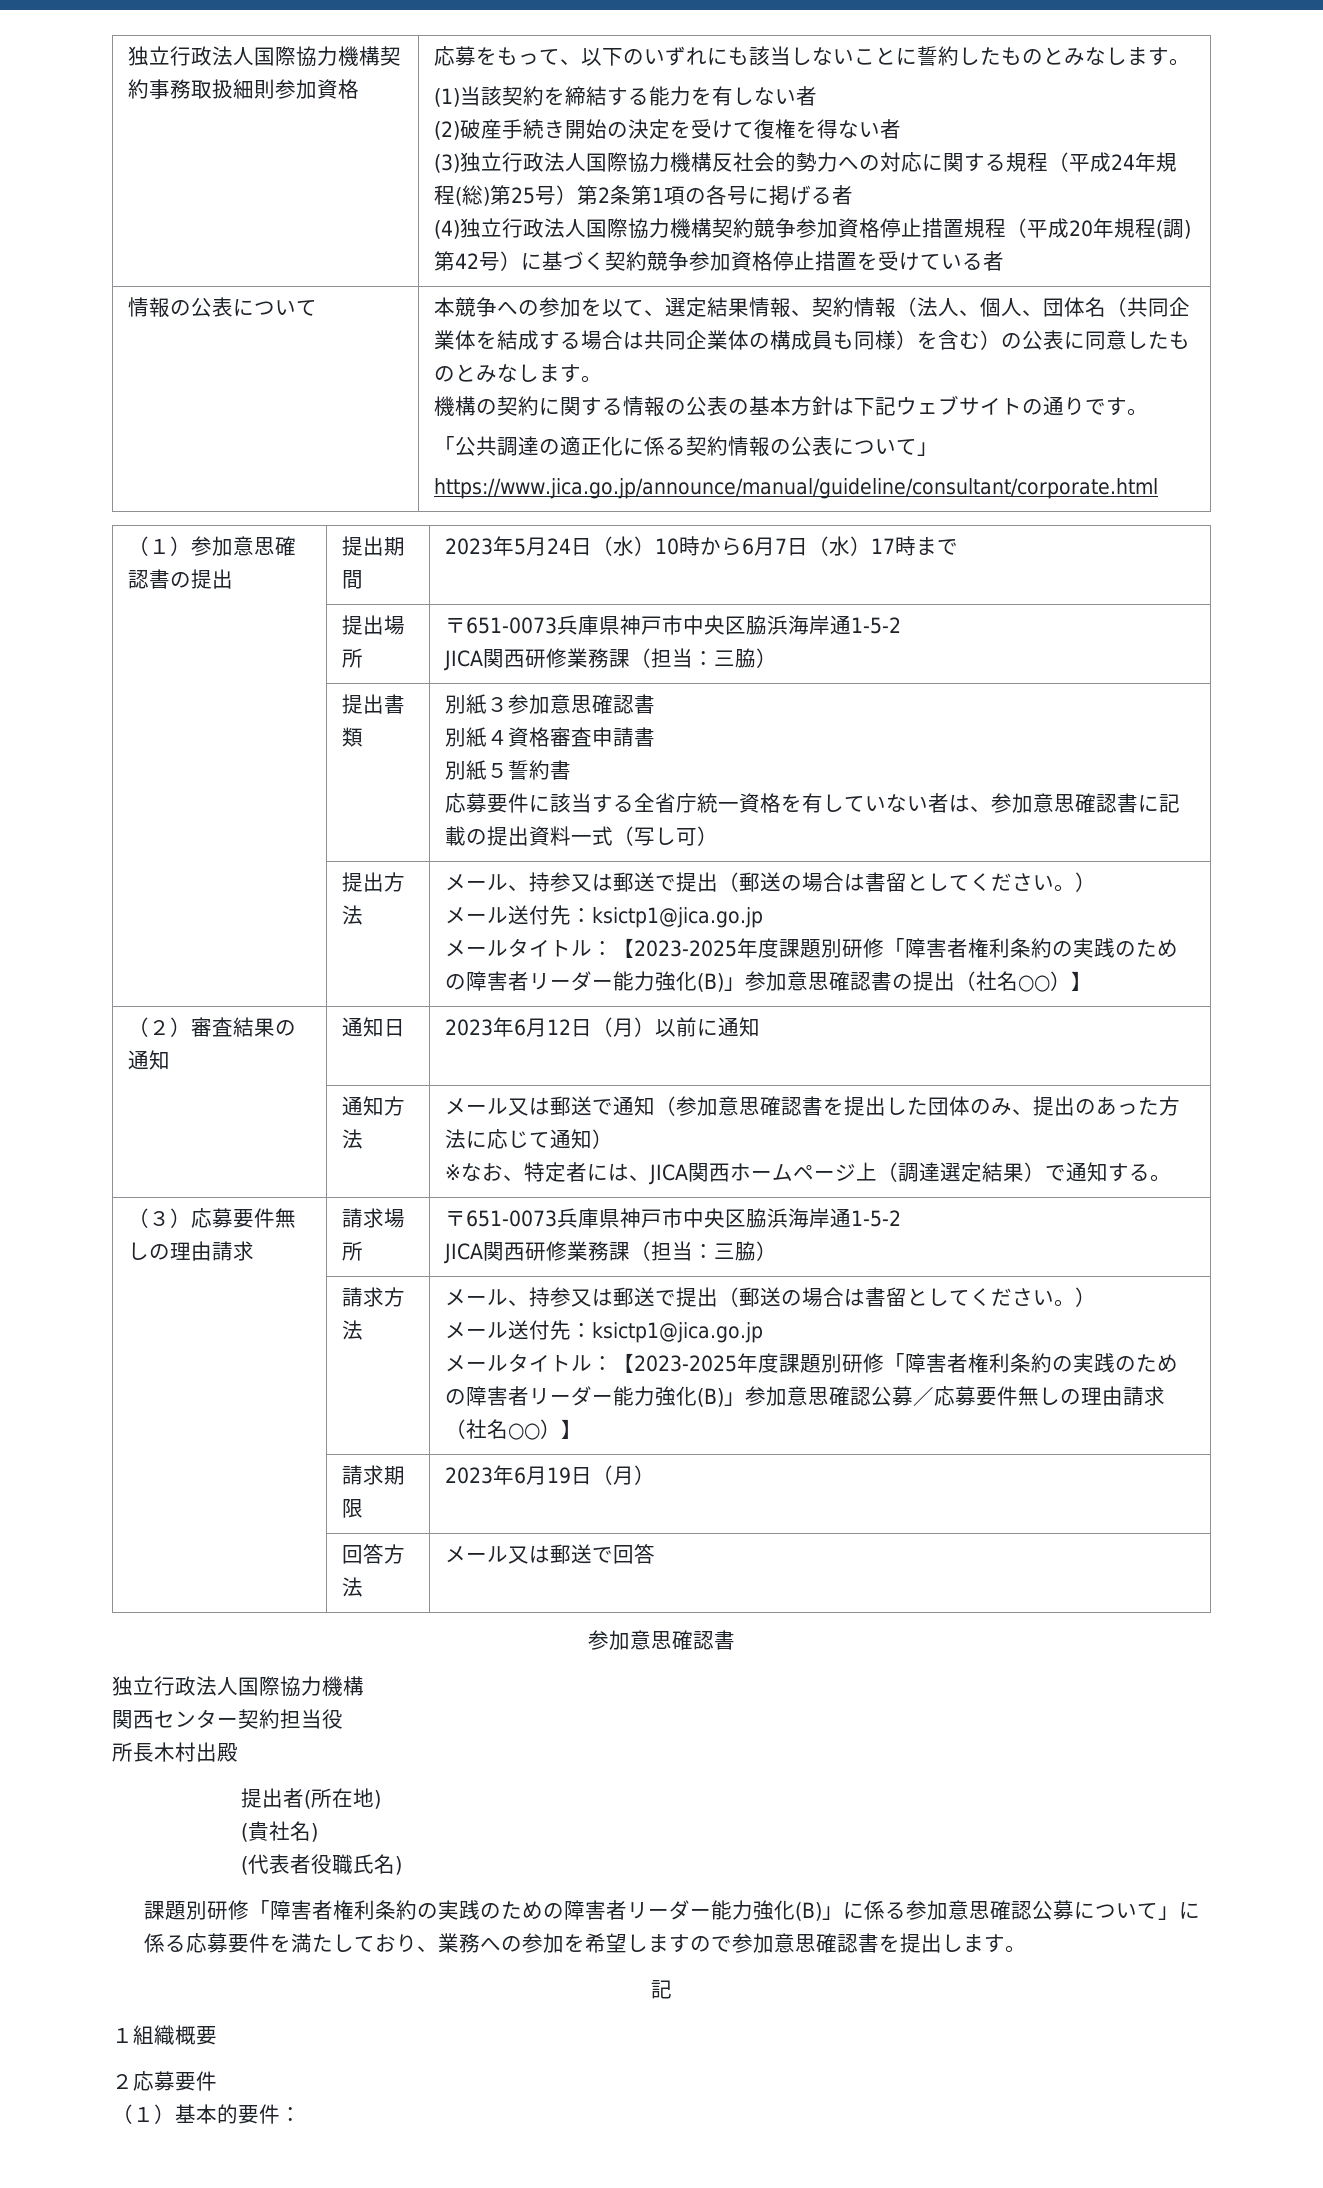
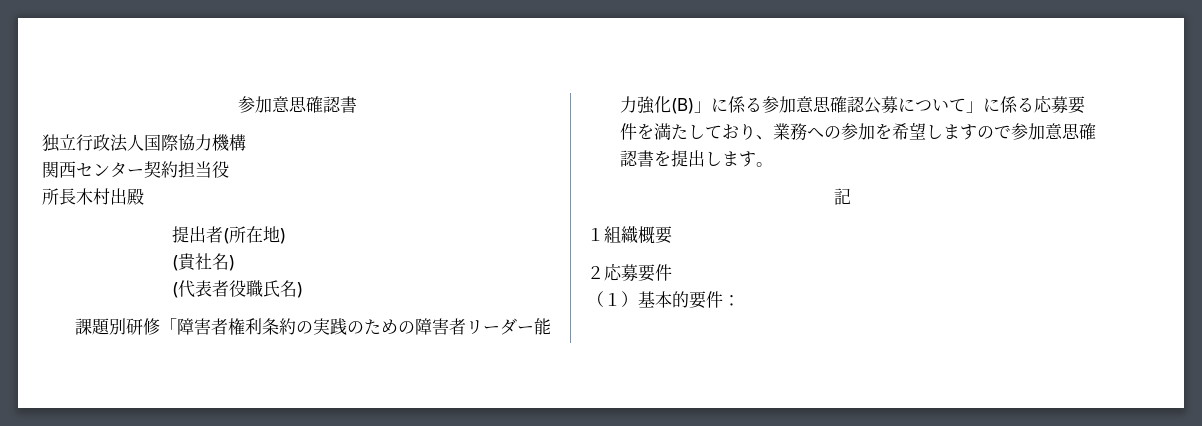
- 独立行政法人国際協力機構契約事務取扱細則参加資格 | 応募をもって、以下のいずれにも該当しないことに誓約したものとみなします。
- (1)当該契約を締結する能力を有しない者
- (2)破産手続き開始の決定を受けて復権を得ない者
- (3)独立行政法人国際協力機構反社会的勢力への対応に関する規程（平成24年規程(総)第25号）第2条第1項の各号に掲げる者
- (4)独立行政法人国際協力機構契約競争参加資格停止措置規程（平成20年規程(調)第42号）に基づく契約競争参加資格停止措置を受けている者
- 情報の公表について | 本競争への参加を以て、選定結果情報、契約情報（法人、個人、団体名（共同企業体を結成する場合は共同企業体の構成員も同様）を含む）の公表に同意したものとみなします。
- 機構の契約に関する情報の公表の基本方針は下記ウェブサイトの通りです。
- 「公共調達の適正化に係る契約情報の公表について」
- https://www.jica.go.jp/announce/manual/guideline/consultant/corporate.html
- （１）参加意思確認書の提出 | 提出期間 | 2023年5月24日（水）10時から6月7日（水）17時まで
- | 提出場所 | 〒651-0073兵庫県神戸市中央区脇浜海岸通1-5-2
- JICA関西研修業務課（担当：三脇）
- | 提出書類 | 別紙３参加意思確認書
- 別紙４資格審査申請書
- 別紙５誓約書
- 応募要件に該当する全省庁統一資格を有していない者は、参加意思確認書に記載の提出資料一式（写し可）
- | 提出方法 | メール、持参又は郵送で提出（郵送の場合は書留としてください。）
- メール送付先：ksictp1@jica.go.jp
- メールタイトル：【2023-2025年度課題別研修「障害者権利条約の実践のための障害者リーダー能力強化(B)」参加意思確認書の提出（社名○○）】
- （２）審査結果の通知 | 通知日 | 2023年6月12日（月）以前に通知
- | 通知方法 | メール又は郵送で通知（参加意思確認書を提出した団体のみ、提出のあった方法に応じて通知）
- ※なお、特定者には、JICA関西ホームページ上（調達選定結果）で通知する。
- （３）応募要件無しの理由請求 | 請求場所 | 〒651-0073兵庫県神戸市中央区脇浜海岸通1-5-2
- JICA関西研修業務課（担当：三脇）
- | 請求方法 | メール、持参又は郵送で提出（郵送の場合は書留としてください。）
- メール送付先：ksictp1@jica.go.jp
- メールタイトル：【2023-2025年度課題別研修「障害者権利条約の実践のための障害者リーダー能力強化(B)」参加意思確認公募／応募要件無しの理由請求（社名○○）】
- | 請求期限 | 2023年6月19日（月）
- | 回答方法 | メール又は郵送で回答

